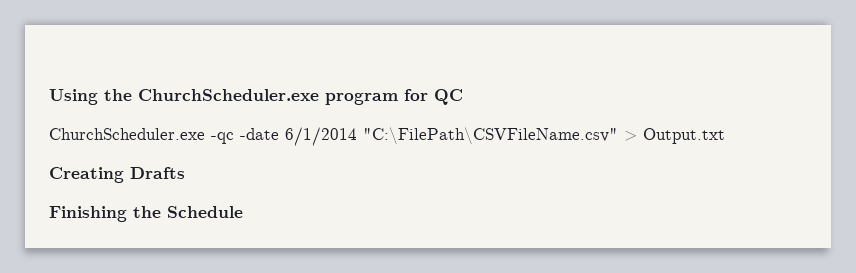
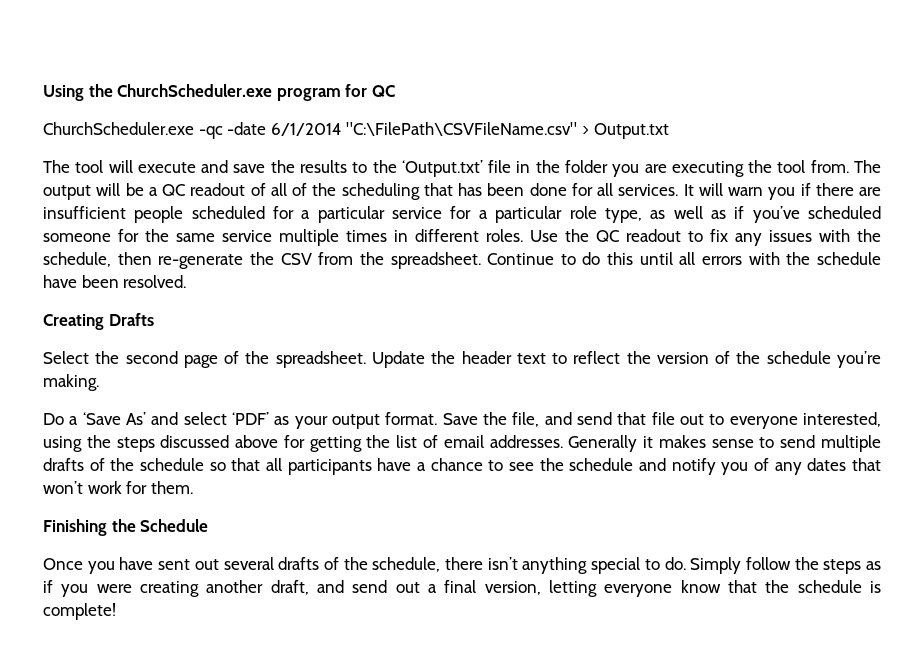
+ The tool will execute and save the results to the ‘Output.txt’ file in the folder you are executing the tool from. The output will be a QC readout of all of the scheduling that has been done for all services. It will warn you if there are insufficient people scheduled for a particular service for a particular role type, as well as if you’ve scheduled someone for the same service multiple times in different roles. Use the QC readout to fix any issues with the schedule, then re-generate the CSV from the spreadsheet. Continue to do this until all errors with the schedule have been resolved.
  Creating Drafts
+ Select the second page of the spreadsheet. Update the header text to reflect the version of the schedule you’re making.
+ Do a ‘Save As’ and select ‘PDF’ as your output format. Save the file, and send that file out to everyone interested, using the steps discussed above for getting the list of email addresses. Generally it makes sense to send multiple drafts of the schedule so that all participants have a chance to see the schedule and notify you of any dates that won’t work for them.
  Finishing the Schedule
+ Once you have sent out several drafts of the schedule, there isn’t anything special to do. Simply follow the steps as if you were creating another draft, and send out a final version, letting everyone know that the schedule is complete!

